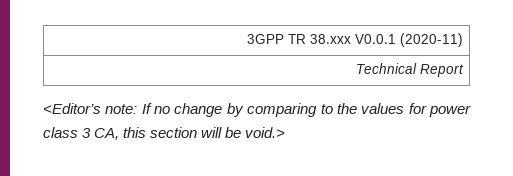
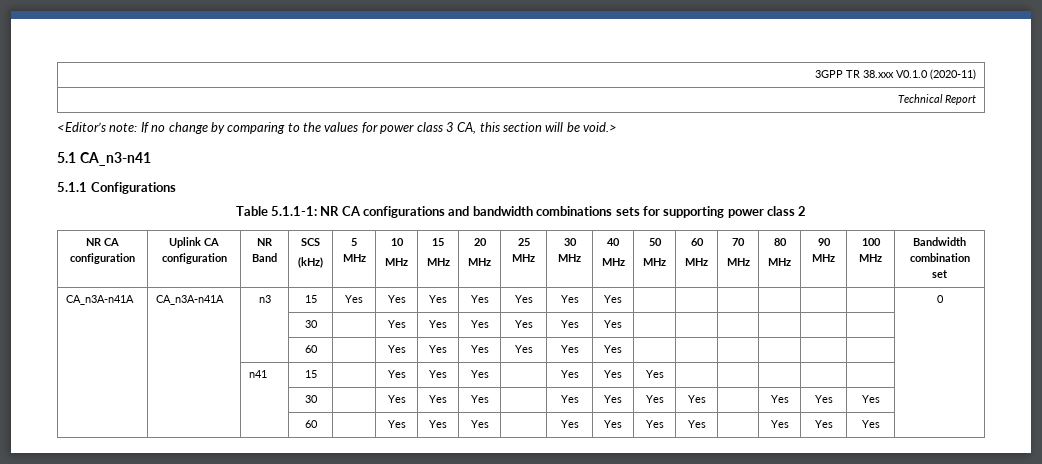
- 3GPP TR 38.xxx V0.0.1 (2020-11)
+ 3GPP TR 38.xxx V0.1.0 (2020-11)
+ 5.1 CA_n3-n41
+ 5.1.1 Configurations
+ Table 5.1.1-1: NR CA configurations and bandwidth combinations sets for supporting power class 2
+ NR CA configuration | Uplink CA configuration | NR Band | SCS
+ (kHz) | 5 MHz | 10
+ MHz | 15
+ MHz | 20
+ MHz | 25 MHz | 30 MHz | 40
+ MHz | 50
+ MHz | 60
+ MHz | 70
+ MHz | 80
+ MHz | 90 MHz | 100 MHz | Bandwidth combination set
+ CA_n3A-n41A | CA_n3A-n41A | n3 | 15 | Yes | Yes | Yes | Yes | Yes | Yes | Yes | | | | | | | 0
+ | | | 30 | | Yes | Yes | Yes | Yes | Yes | Yes | | | | | | |
+ | | | 60 | | Yes | Yes | Yes | Yes | Yes | Yes | | | | | | |
+ | | n41 | 15 | | Yes | Yes | Yes | | Yes | Yes | Yes | | | | | |
+ | | | 30 | | Yes | Yes | Yes | | Yes | Yes | Yes | Yes | | Yes | Yes | Yes |
+ | | | 60 | | Yes | Yes | Yes | | Yes | Yes | Yes | Yes | | Yes | Yes | Yes |

